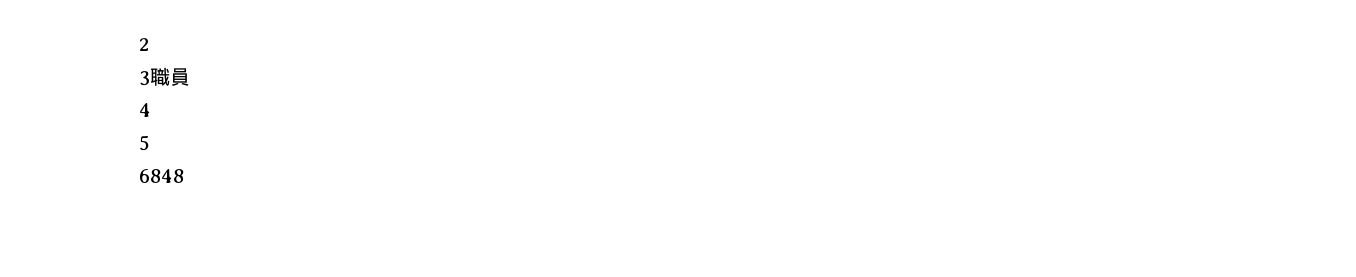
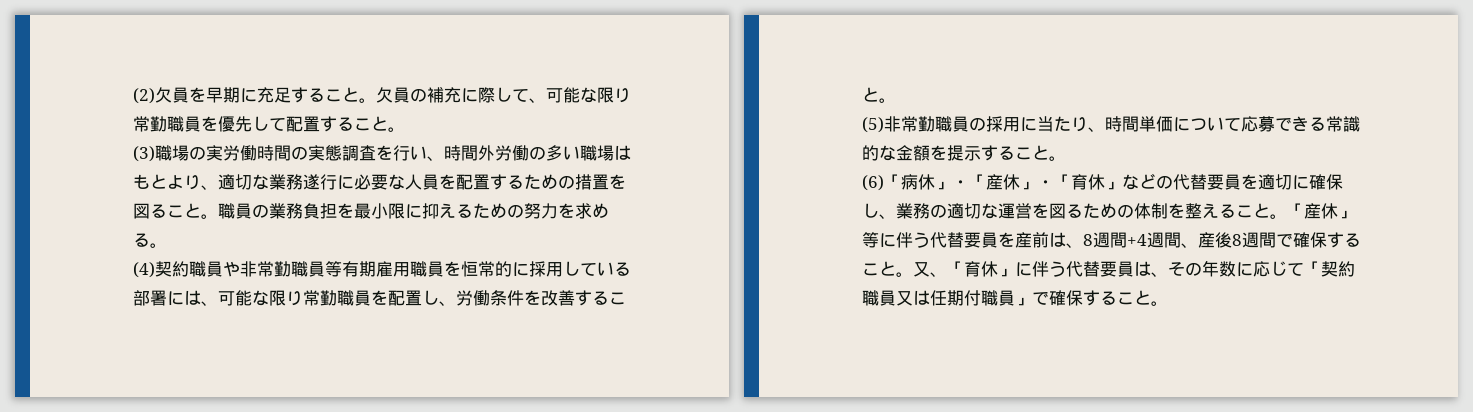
- 2
- 3職員
- 4
- 5
- 6848
+ (2)欠員を早期に充足すること。欠員の補充に際して、可能な限り常勤職員を優先して配置すること。
+ (3)職場の実労働時間の実態調査を行い、時間外労働の多い職場はもとより、適切な業務遂行に必要な人員を配置するための措置を図ること。職員の業務負担を最小限に抑えるための努力を求める。
+ (4)契約職員や非常勤職員等有期雇用職員を恒常的に採用している部署には、可能な限り常勤職員を配置し、労働条件を改善すること。
+ (5)非常勤職員の採用に当たり、時間単価について応募できる常識的な金額を提示すること。
+ (6)「病休」・「産休」・「育休」などの代替要員を適切に確保し、業務の適切な運営を図るための体制を整えること。「産休」等に伴う代替要員を産前は、8週間+4週間、産後8週間で確保すること。又、「育休」に伴う代替要員は、その年数に応じて「契約職員又は任期付職員」で確保すること。

